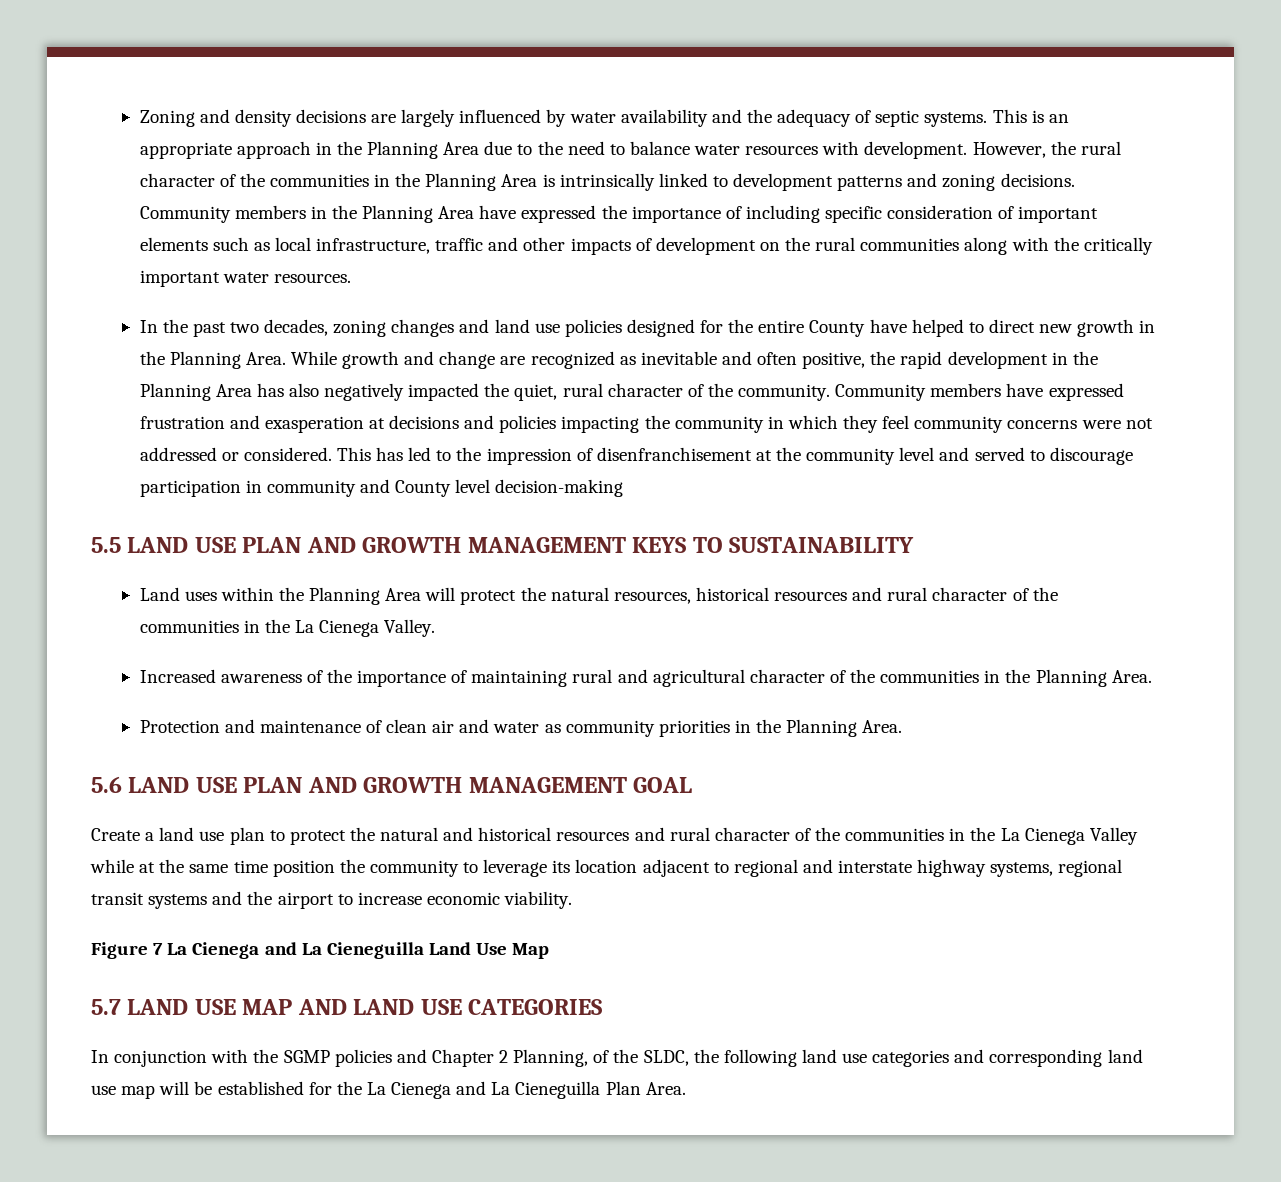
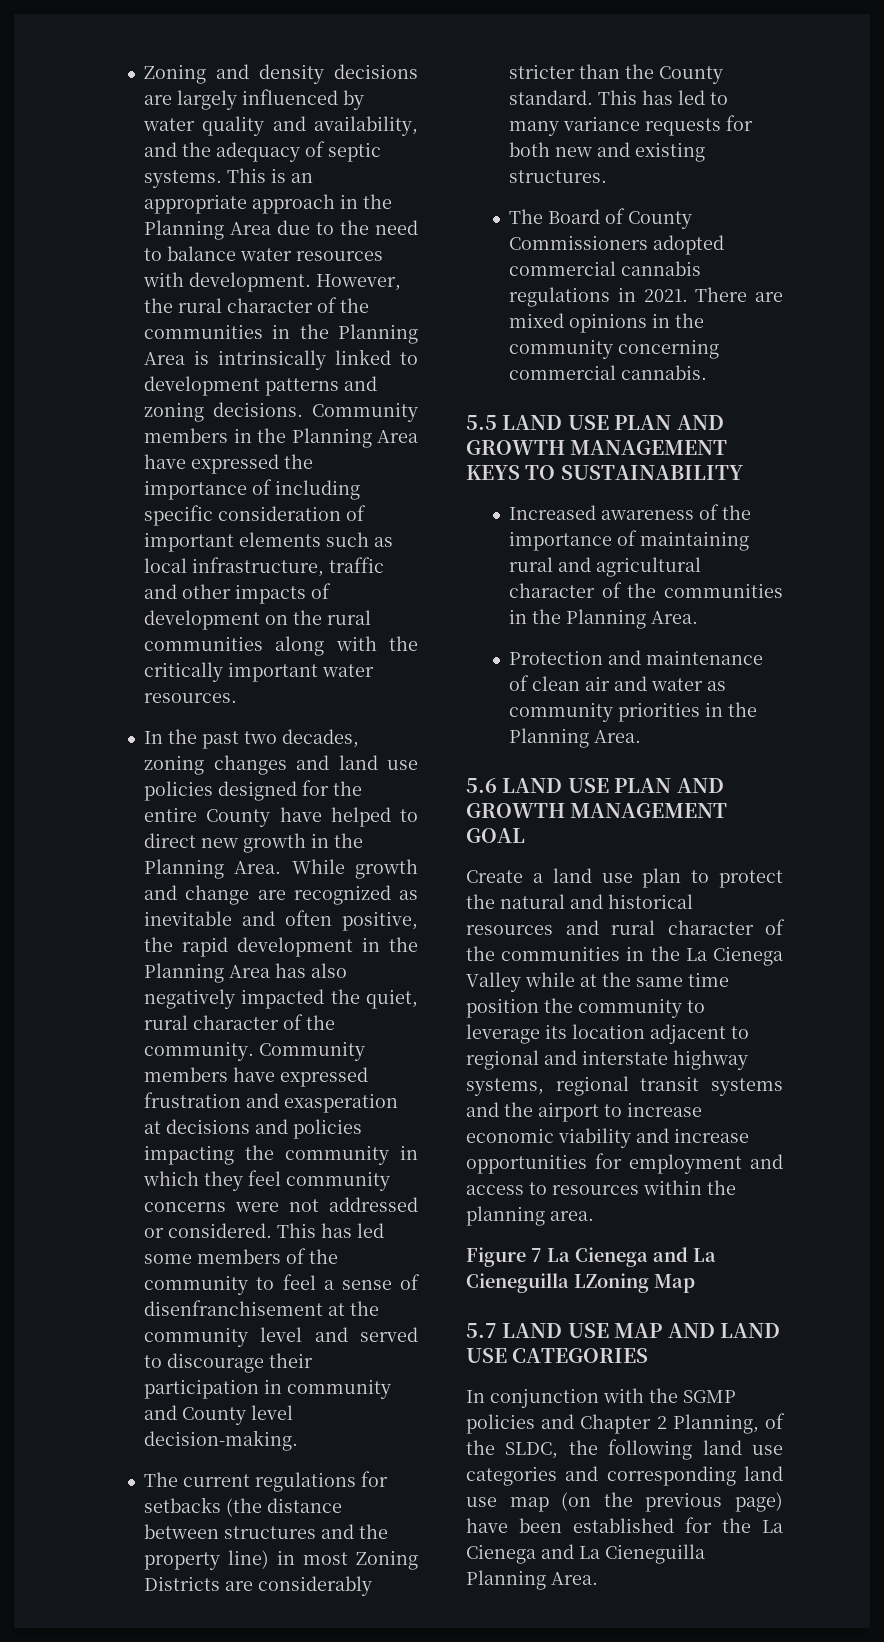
- Zoning and density decisions are largely influenced by water availability and the adequacy of septic systems.
+ Zoning and density decisions are largely influenced by water quality and availability, and the adequacy of septic systems.
- This has led to the impression of disenfranchisement at the community level and served to discourage participation in community and County level decision-making
+ This has led some members of the community to feel a sense of disenfranchisement at the community level and served to discourage their participation in community and County level decision-making.
+ The current regulations for setbacks (the distance between structures and the property line) in most Zoning Districts are considerably stricter than the County standard. This has led to many variance requests for both new and existing structures.
+ The Board of County Commissioners adopted commercial cannabis regulations in 2021. There are mixed opinions in the community concerning commercial cannabis.
- Land uses within the Planning Area will protect the natural resources, historical resources and rural character of the communities in the La Cienega Valley.
- Create a land use plan to protect the natural and historical resources and rural character of the communities in the La Cienega Valley while at the same time position the community to leverage its location adjacent to regional and interstate highway systems, regional transit systems and the airport to increase economic viability.
+ Create a land use plan to protect the natural and historical resources and rural character of the communities in the La Cienega Valley while at the same time position the community to leverage its location adjacent to regional and interstate highway systems, regional transit systems and the airport to increase economic viability and increase opportunities for employment and access to resources within the planning area.
- Figure 7 La Cienega and La Cieneguilla Land Use Map
+ Figure 7 La Cienega and La Cieneguilla LZoning Map
- In conjunction with the SGMP policies and Chapter 2 Planning, of the SLDC, the following land use categories and corresponding land use map will be established for the La Cienega and La Cieneguilla Plan Area.
+ In conjunction with the SGMP policies and Chapter 2 Planning, of the SLDC, the following land use categories and corresponding land use map (on the previous page) have been established for the La Cienega and La Cieneguilla Planning Area.

